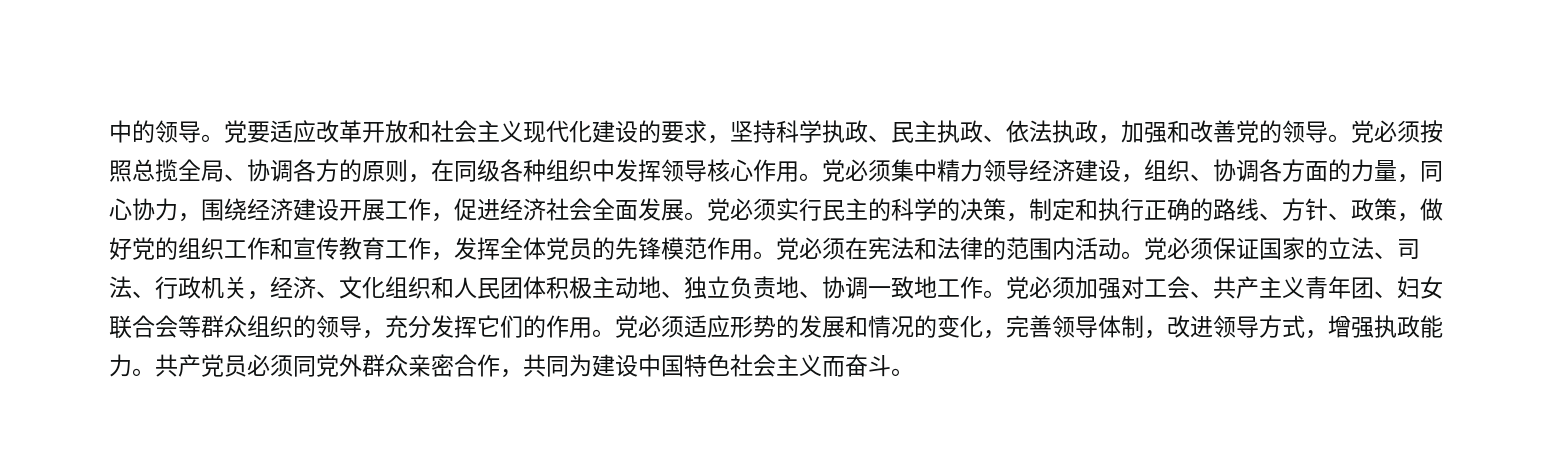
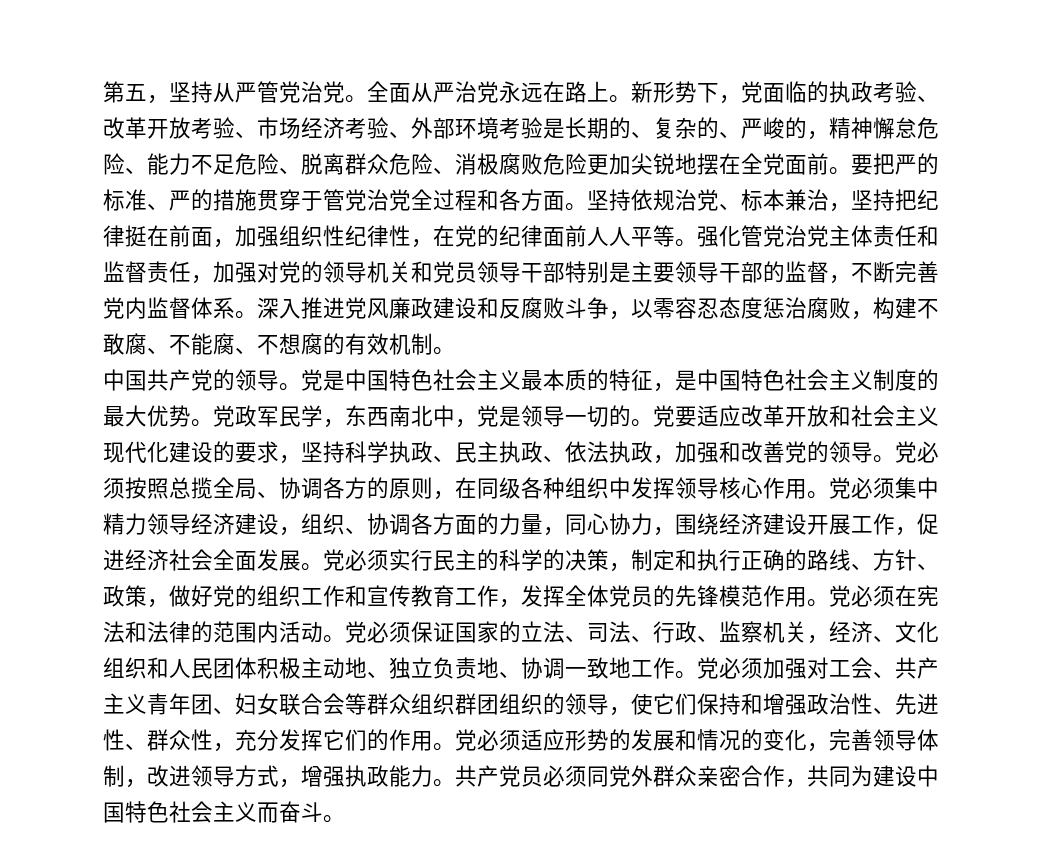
- 中的领导。
+ 第五，坚持从严管党治党。全面从严治党永远在路上。新形势下，党面临的执政考验、改革开放考验、市场经济考验、外部环境考验是长期的、复杂的、严峻的，精神懈怠危险、能力不足危险、脱离群众危险、消极腐败危险更加尖锐地摆在全党面前。要把严的标准、严的措施贯穿于管党治党全过程和各方面。坚持依规治党、标本兼治，坚持把纪律挺在前面，加强组织性纪律性，在党的纪律面前人人平等。强化管党治党主体责任和监督责任，加强对党的领导机关和党员领导干部特别是主要领导干部的监督，不断完善党内监督体系。深入推进党风廉政建设和反腐败斗争，以零容忍态度惩治腐败，构建不敢腐、不能腐、不想腐的有效机制。
+ 中国共产党的领导。党是中国特色社会主义最本质的特征，是中国特色社会主义制度的最大优势。党政军民学，东西南北中，党是领导一切的。
- 党必须保证国家的立法、司法、行政机关，经济、文化组织和人民团体积极主动地、独立负责地、协调一致地工作。
+ 党必须保证国家的立法、司法、行政、监察机关，经济、文化组织和人民团体积极主动地、独立负责地、协调一致地工作。
- 党必须加强对工会、共产主义青年团、妇女联合会等群众组织的领导，充分发挥它们的作用。
+ 党必须加强对工会、共产主义青年团、妇女联合会等群众组织群团组织的领导，使它们保持和增强政治性、先进性、群众性，充分发挥它们的作用。

